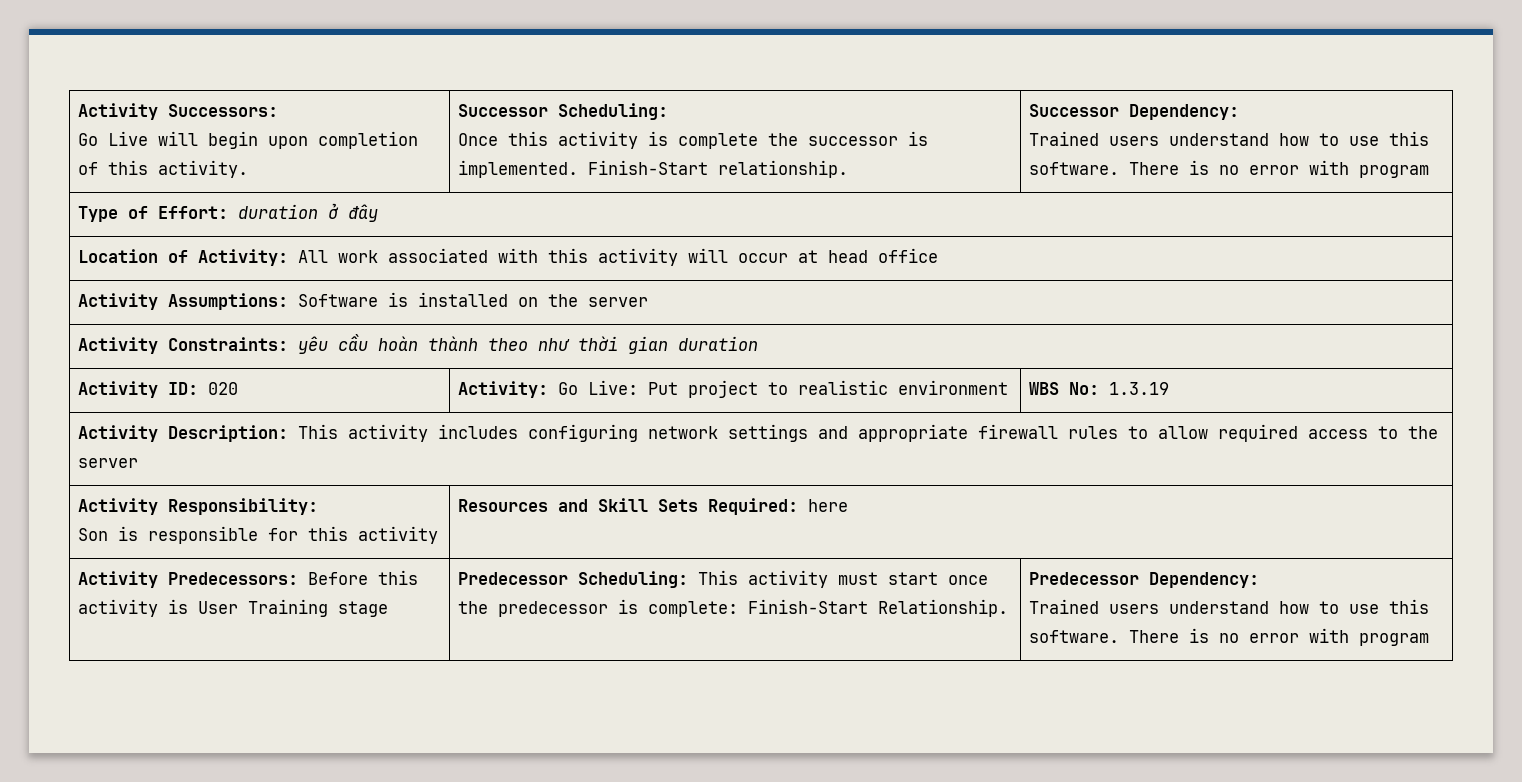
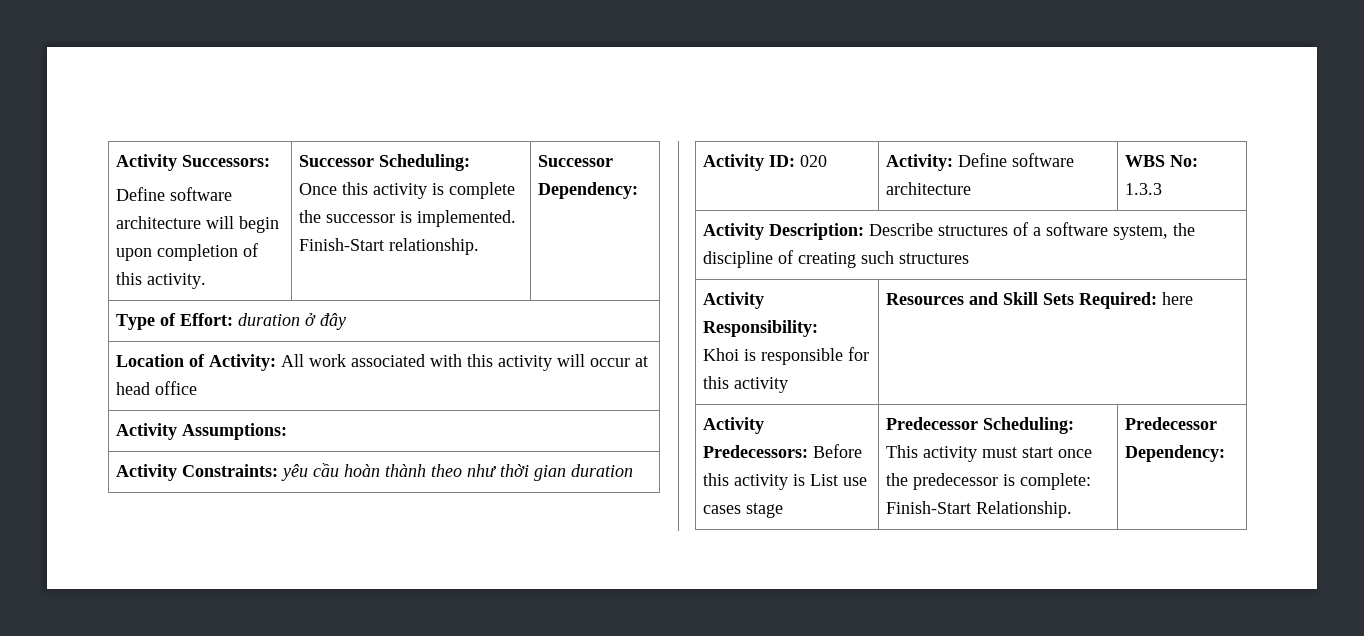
  Activity Successors:
- Go Live will begin upon completion of this activity. | Successor Scheduling:
+ Define software architecture will begin upon completion of this activity. | Successor Scheduling:
  Once this activity is complete the successor is implemented. Finish-Start relationship. | Successor Dependency:
- Trained users understand how to use this software. There is no error with program
- Activity Assumptions: Software is installed on the server
+ Activity Assumptions:
- Activity ID: 020 | Activity: Go Live: Put project to realistic environment | WBS No: 1.3.19
+ Activity ID: 020 | Activity: Define software architecture | WBS No: 1.3.3
- Activity Description: This activity includes configuring network settings and appropriate firewall rules to allow required access to the server
+ Activity Description: Describe structures of a software system, the discipline of creating such structures
  Activity Responsibility:
- Son is responsible for this activity | Resources and Skill Sets Required: here
+ Khoi is responsible for this activity | Resources and Skill Sets Required: here
- Activity Predecessors: Before this activity is User Training stage | Predecessor Scheduling: This activity must start once the predecessor is complete: Finish-Start Relationship. | Predecessor Dependency:
- Trained users understand how to use this software. There is no error with program
+ Activity Predecessors: Before this activity is List use cases stage | Predecessor Scheduling: This activity must start once the predecessor is complete: Finish-Start Relationship. | Predecessor Dependency:

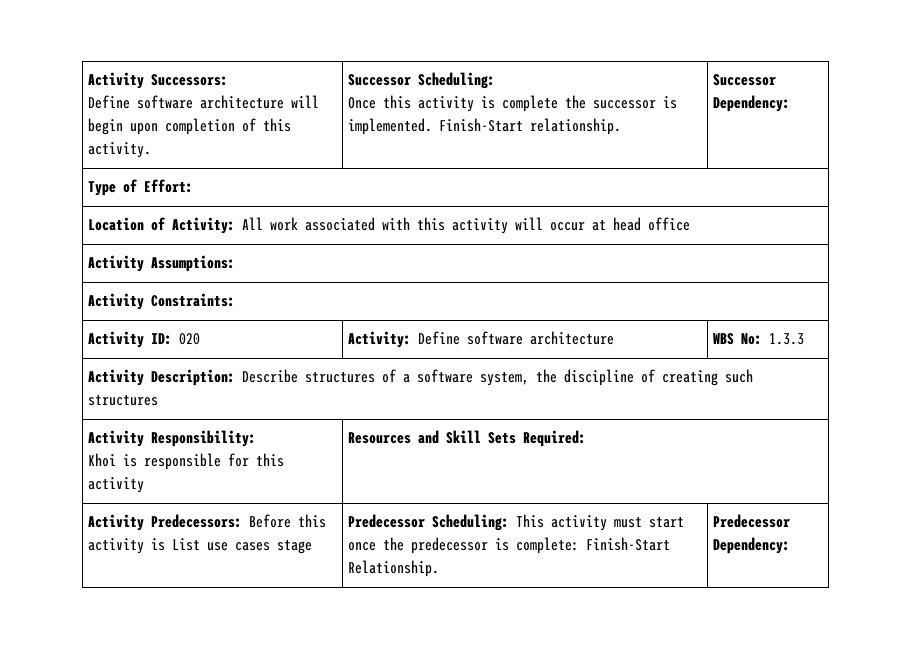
- Type of Effort: duration ở đây
+ Type of Effort:
- Activity Constraints: yêu cầu hoàn thành theo như thời gian duration
+ Activity Constraints:
  Activity Responsibility:
- Khoi is responsible for this activity | Resources and Skill Sets Required: here
+ Khoi is responsible for this activity | Resources and Skill Sets Required:

